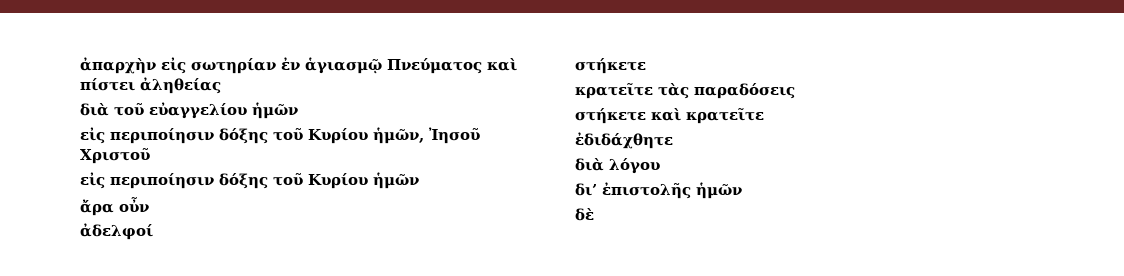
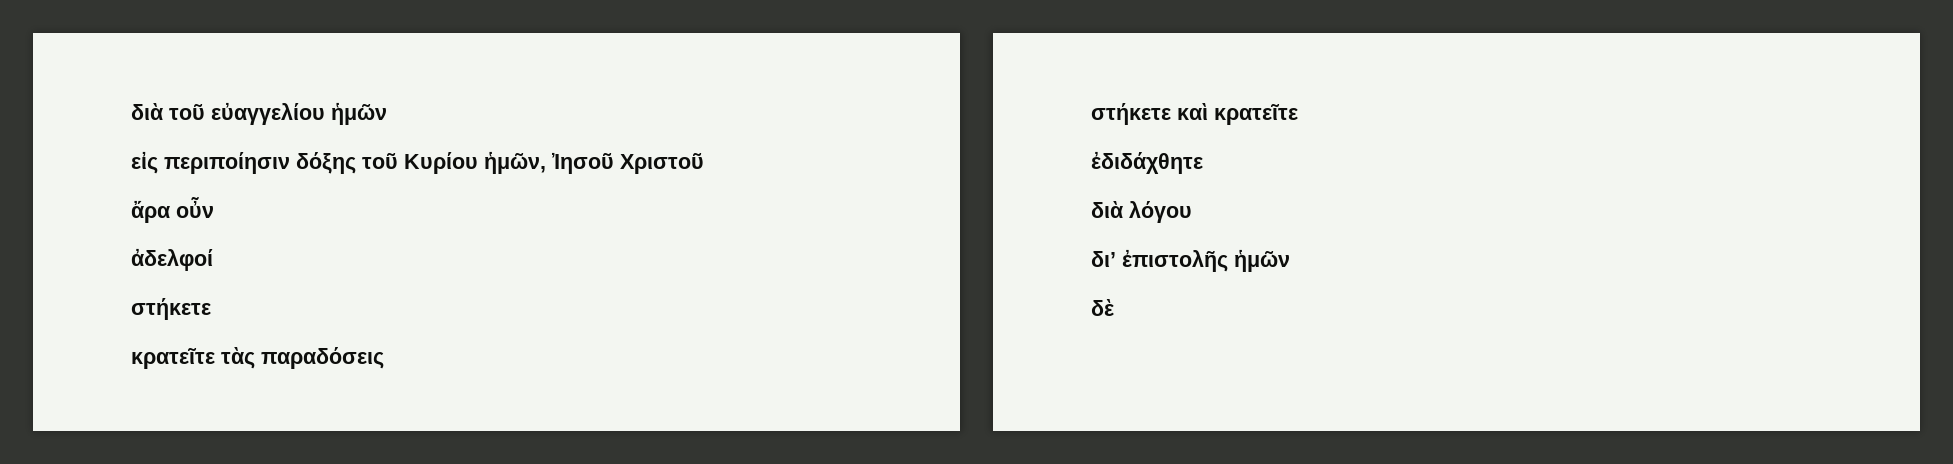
- ἀπαρχὴν εἰς σωτηρίαν ἐν ἁγιασμῷ Πνεύματος καὶ πίστει ἀληθείας
- εἰς περιποίησιν δόξης τοῦ Κυρίου ἡμῶν

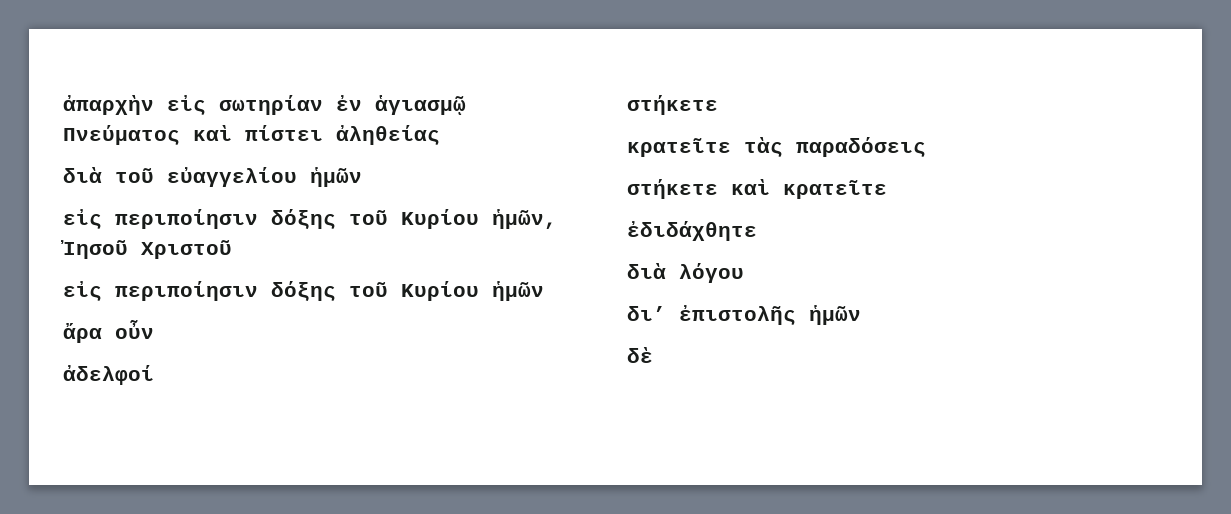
+ ἀπαρχὴν εἰς σωτηρίαν ἐν ἁγιασμῷ Πνεύματος καὶ πίστει ἀληθείας
+ εἰς περιποίησιν δόξης τοῦ Κυρίου ἡμῶν

